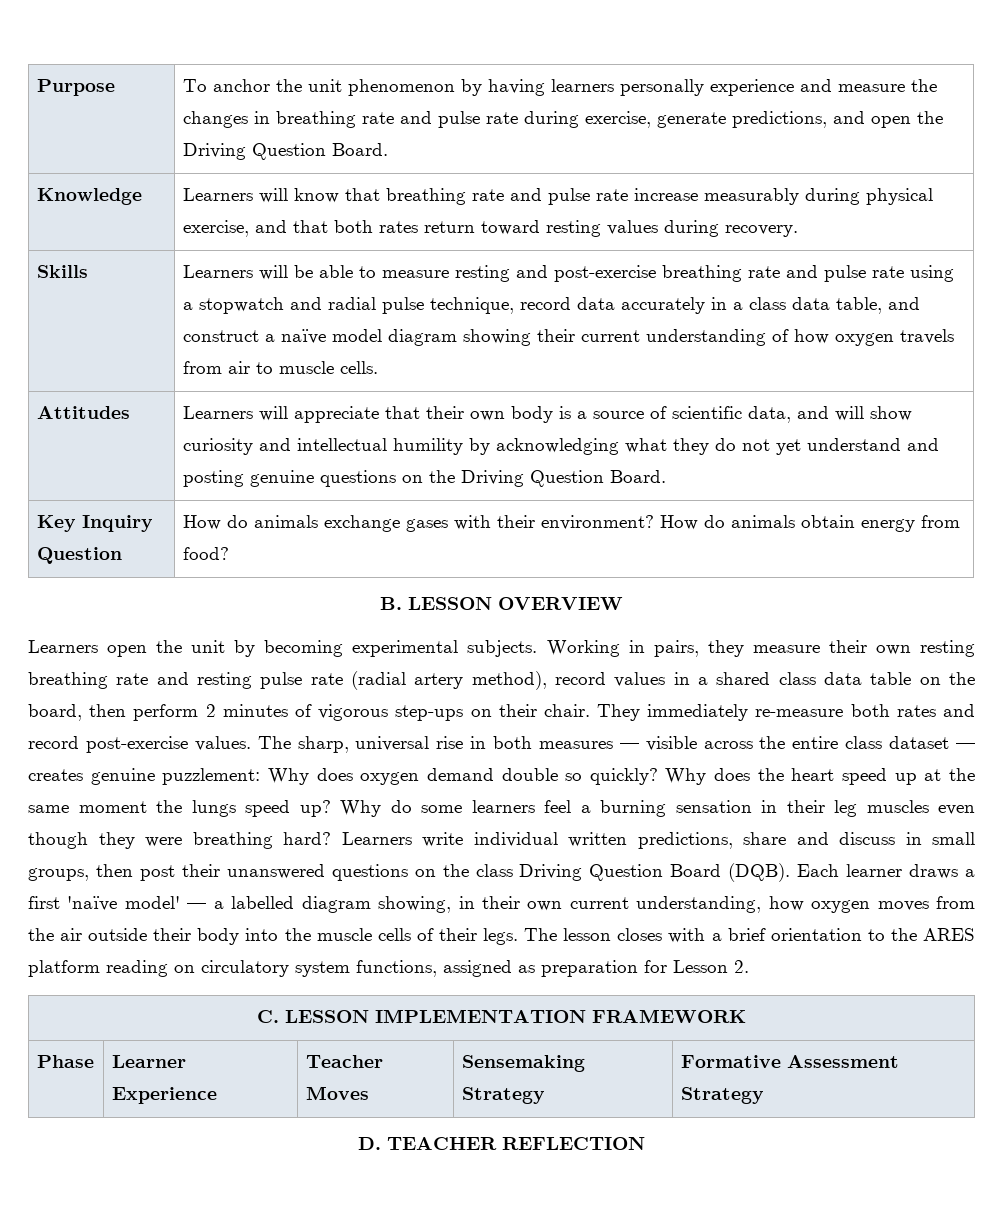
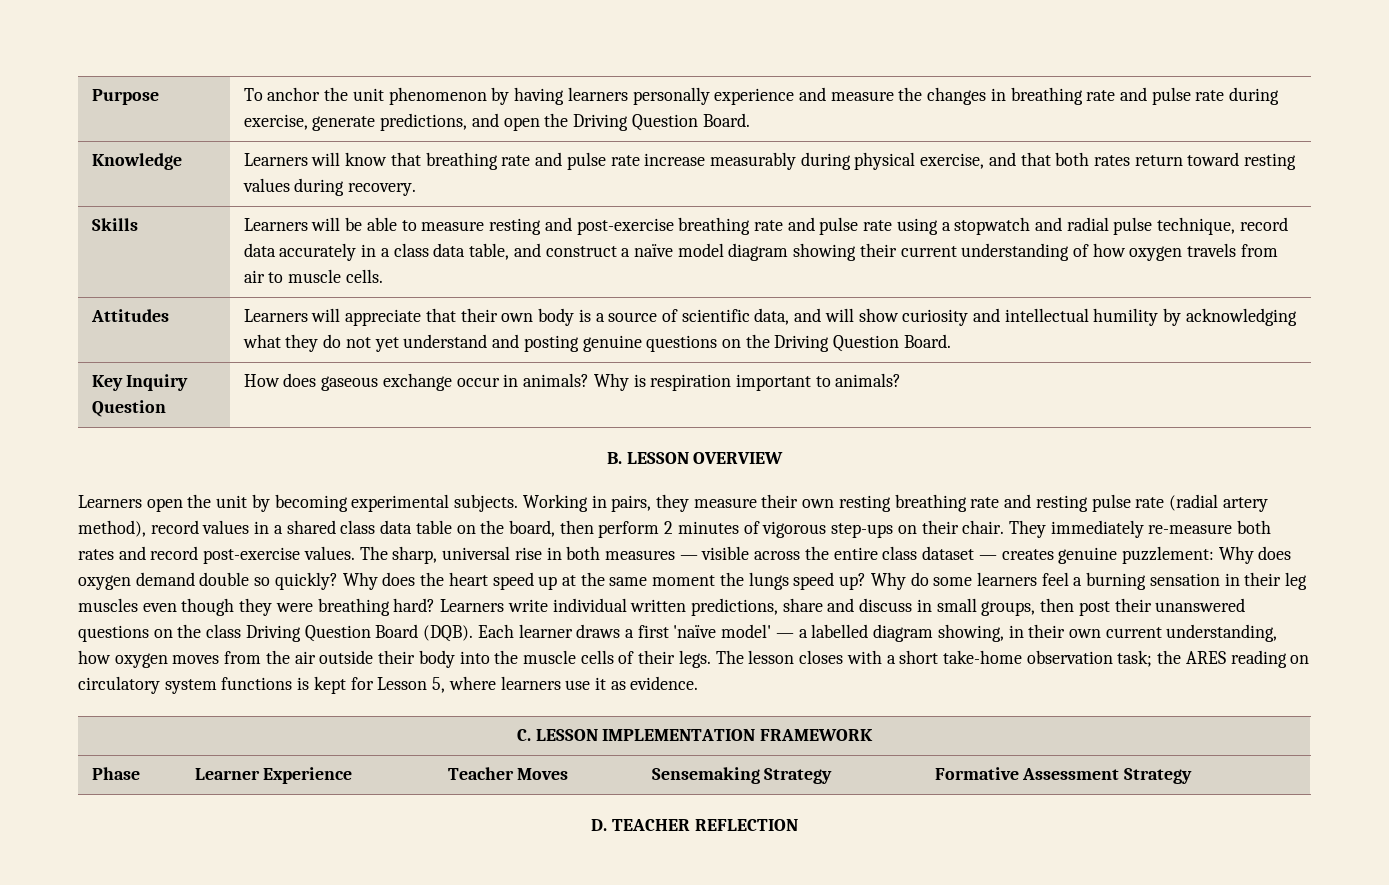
- Key Inquiry Question | How do animals exchange gases with their environment? How do animals obtain energy from food?
+ Key Inquiry Question | How does gaseous exchange occur in animals? Why is respiration important to animals?
- The lesson closes with a brief orientation to the ARES platform reading on circulatory system functions, assigned as preparation for Lesson 2.
+ The lesson closes with a short take-home observation task; the ARES reading on circulatory system functions is kept for Lesson 5, where learners use it as evidence.

